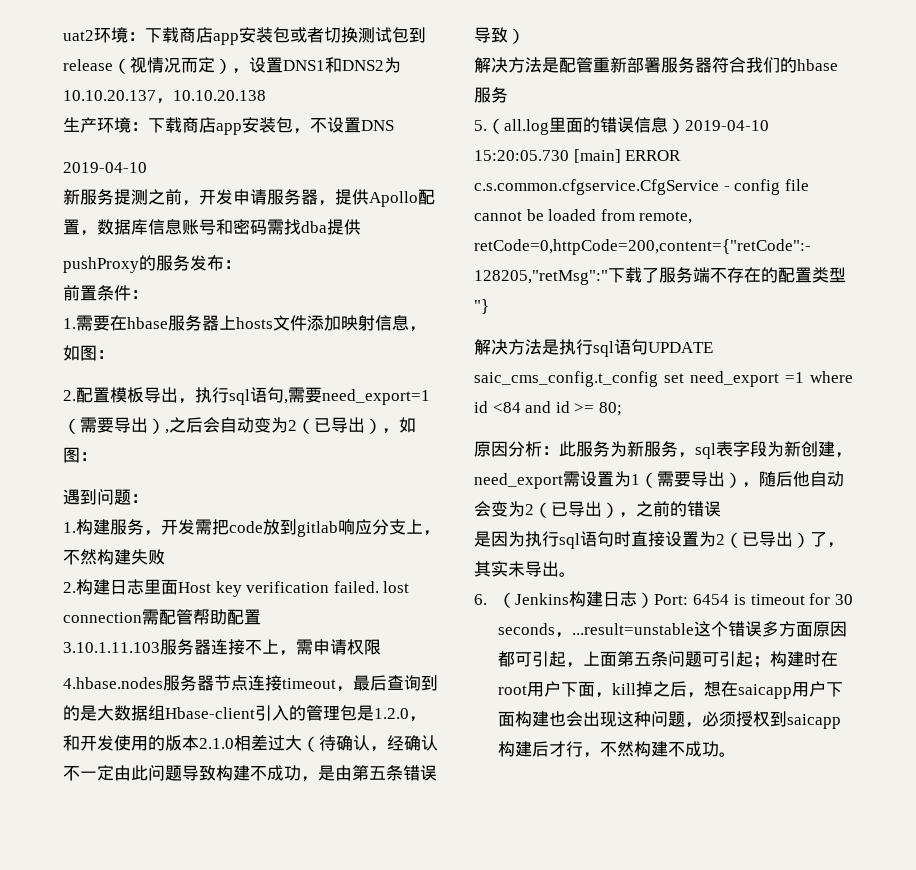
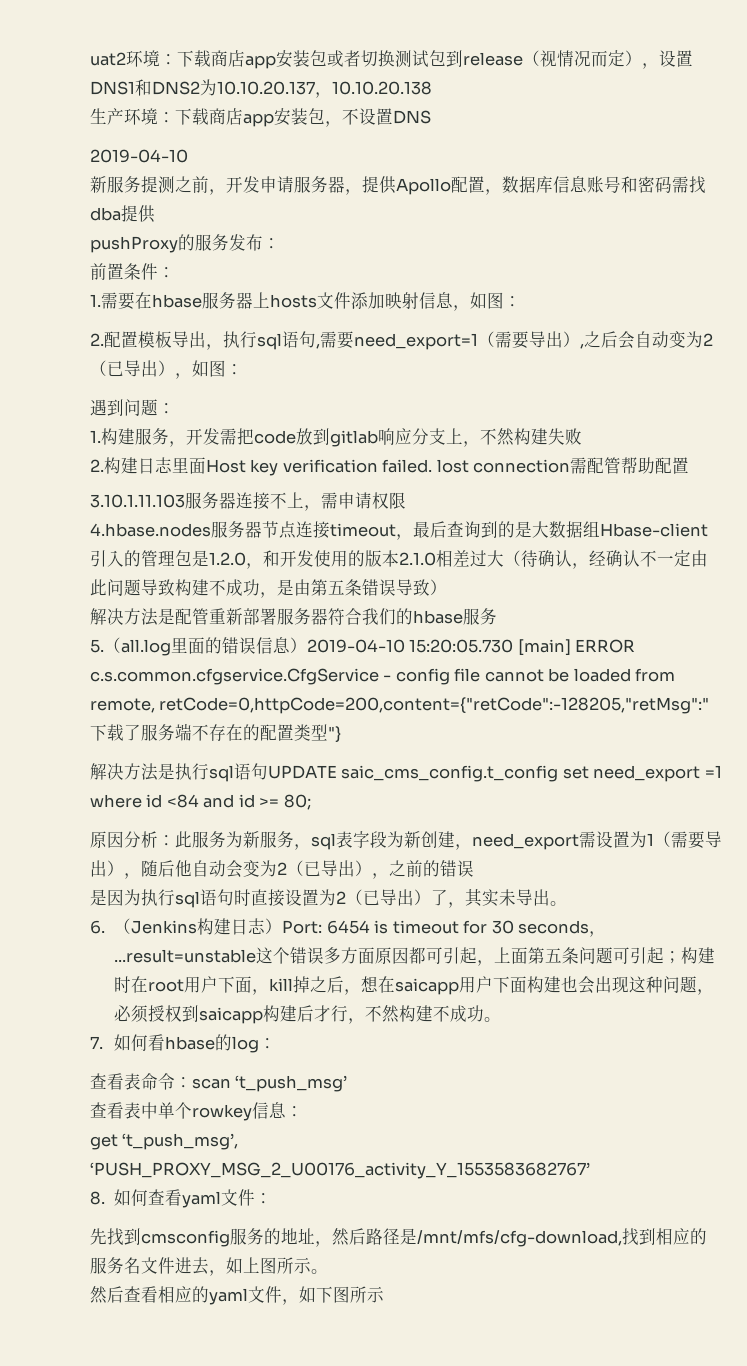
+ 7.如何看hbase的log：
+ 查看表命令：scan ‘t_push_msg’
+ 查看表中单个rowkey信息：
+ get ‘t_push_msg’, ‘PUSH_PROXY_MSG_2_U00176_activity_Y_1553583682767’
+ 8.如何查看yaml文件：
+ 先找到cmsconfig服务的地址，然后路径是/mnt/mfs/cfg-download,找到相应的服务名文件进去，如上图所示。
+ 然后查看相应的yaml文件，如下图所示

